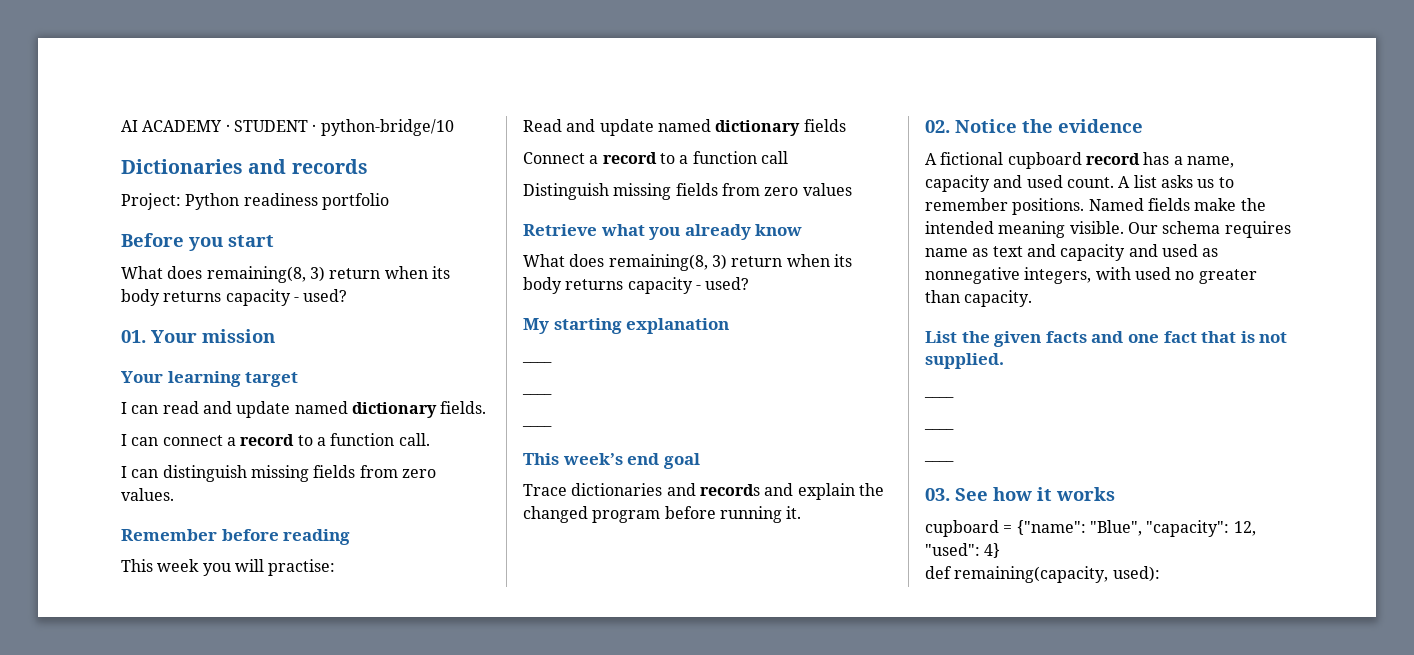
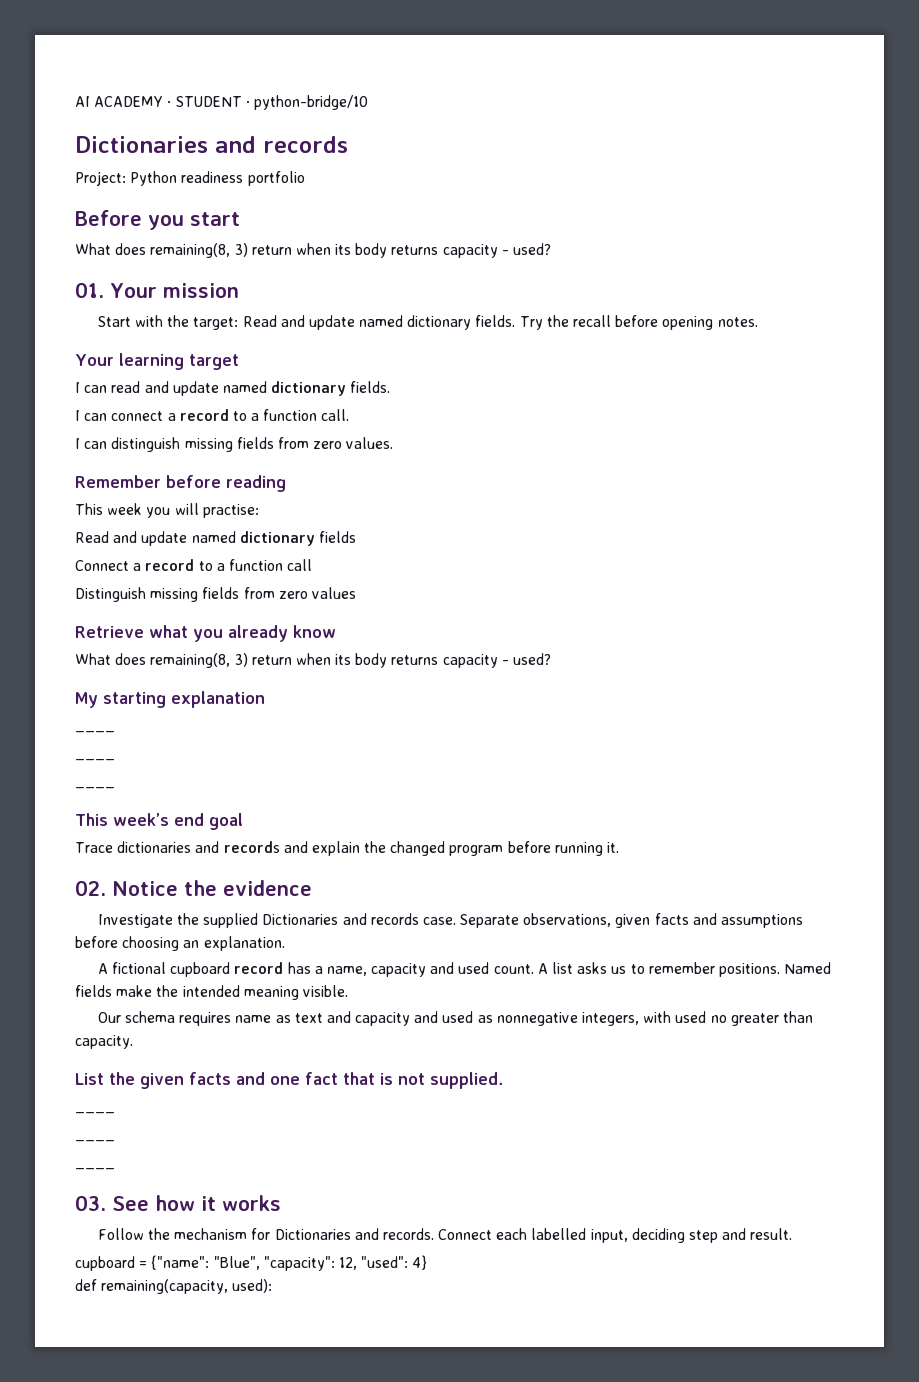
+ Start with the target: Read and update named dictionary fields. Try the recall before opening notes.
+ Investigate the supplied Dictionaries and records case. Separate observations, given facts and assumptions before choosing an explanation.
- Named fields make the intended meaning visible. Our schema requires name as text and capacity and used as nonnegative integers, with used no greater than capacity.
+ Named fields make the intended meaning visible.
+ Our schema requires name as text and capacity and used as nonnegative integers, with used no greater than capacity.
+ Follow the mechanism for Dictionaries and records. Connect each labelled input, deciding step and result.

